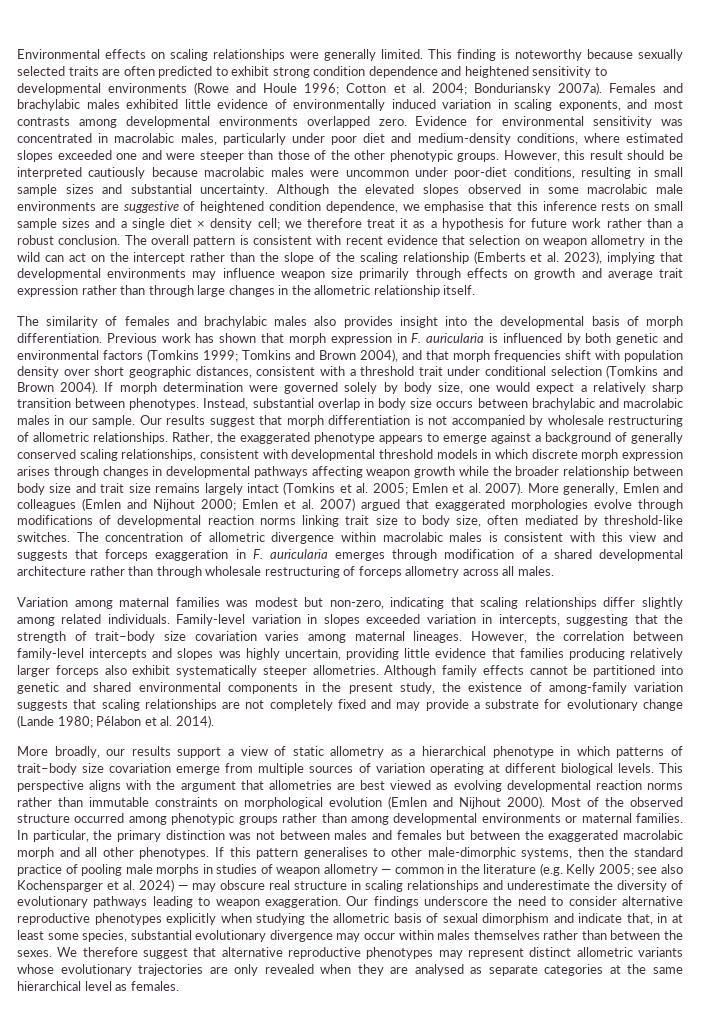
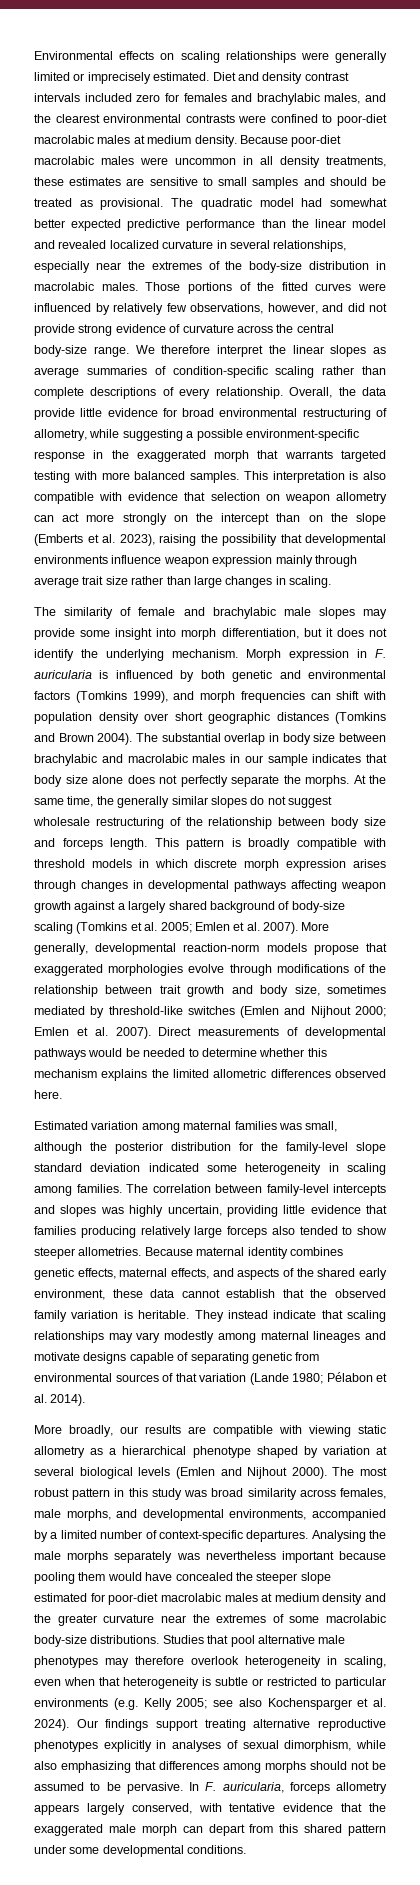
- Environmental effects on scaling relationships were generally limited. This finding is noteworthy because sexually selected traits are often predicted to exhibit strong condition dependence and heightened sensitivity to developmental environments (Rowe and Houle 1996; Cotton et al. 2004; Bonduriansky 2007a). Females and brachylabic males exhibited little evidence of environmentally induced variation in scaling exponents, and most contrasts among developmental environments overlapped zero. Evidence for environmental sensitivity was concentrated in macrolabic males, particularly under poor diet and medium-density conditions, where estimated slopes exceeded one and were steeper than those of the other phenotypic groups. However, this result should be interpreted cautiously because macrolabic males were uncommon under poor-diet conditions, resulting in small sample sizes and substantial uncertainty. Although the elevated slopes observed in some macrolabic male environments are suggestive of heightened condition dependence, we emphasise that this inference rests on small sample sizes and a single diet × density cell; we therefore treat it as a hypothesis for future work rather than a robust conclusion. The overall pattern is consistent with recent evidence that selection on weapon allometry in the wild can act on the intercept rather than the slope of the scaling relationship (Emberts et al. 2023), implying that developmental environments may influence weapon size primarily through effects on growth and average trait expression rather than through large changes in the allometric relationship itself.
+ Environmental effects on scaling relationships were generally limited or imprecisely estimated. Diet and density contrast intervals included zero for females and brachylabic males, and the clearest environmental contrasts were confined to poor-diet macrolabic males at medium density. Because poor-diet macrolabic males were uncommon in all density treatments, these estimates are sensitive to small samples and should be treated as provisional. The quadratic model had somewhat better expected predictive performance than the linear model and revealed localized curvature in several relationships, especially near the extremes of the body-size distribution in macrolabic males. Those portions of the fitted curves were influenced by relatively few observations, however, and did not provide strong evidence of curvature across the central body-size range. We therefore interpret the linear slopes as average summaries of condition-specific scaling rather than complete descriptions of every relationship. Overall, the data provide little evidence for broad environmental restructuring of allometry, while suggesting a possible environment-specific response in the exaggerated morph that warrants targeted testing with more balanced samples. This interpretation is also compatible with evidence that selection on weapon allometry can act more strongly on the intercept than on the slope (Emberts et al. 2023), raising the possibility that developmental environments influence weapon expression mainly through average trait size rather than large changes in scaling.
- The similarity of females and brachylabic males also provides insight into the developmental basis of morph differentiation. Previous work has shown that morph expression in F. auricularia is influenced by both genetic and environmental factors (Tomkins 1999; Tomkins and Brown 2004), and that morph frequencies shift with population density over short geographic distances, consistent with a threshold trait under conditional selection (Tomkins and Brown 2004). If morph determination were governed solely by body size, one would expect a relatively sharp transition between phenotypes. Instead, substantial overlap in body size occurs between brachylabic and macrolabic males in our sample. Our results suggest that morph differentiation is not accompanied by wholesale restructuring of allometric relationships. Rather, the exaggerated phenotype appears to emerge against a background of generally conserved scaling relationships, consistent with developmental threshold models in which discrete morph expression arises through changes in developmental pathways affecting weapon growth while the broader relationship between body size and trait size remains largely intact (Tomkins et al. 2005;
+ The similarity of female and brachylabic male slopes may provide some insight into morph differentiation, but it does not identify the underlying mechanism. Morph expression in F. auricularia is influenced by both genetic and environmental factors (Tomkins 1999), and morph frequencies can shift with population density over short geographic distances (Tomkins and Brown 2004). The substantial overlap in body size between brachylabic and macrolabic males in our sample indicates that body size alone does not perfectly separate the morphs. At the same time, the generally similar slopes do not suggest wholesale restructuring of the relationship between body size and forceps length. This pattern is broadly compatible with threshold models in which discrete morph expression arises through changes in developmental pathways affecting weapon growth against a largely shared background of body-size scaling (Tomkins et al. 2005;
- More generally, Emlen and colleagues (Emlen and Nijhout 2000; Emlen et al. 2007) argued that exaggerated morphologies evolve through modifications of developmental reaction norms linking trait size to body size, often mediated by threshold-like switches. The concentration of allometric divergence within macrolabic males is consistent with this view and suggests that forceps exaggeration in F. auricularia emerges through modification of a shared developmental architecture rather than through wholesale restructuring of forceps allometry across all males.
- Variation among maternal families was modest but non-zero, indicating that scaling relationships differ slightly among related individuals. Family-level variation in slopes exceeded variation in intercepts, suggesting that the strength of trait–body size covariation varies among maternal lineages. However, the correlation between family-level intercepts and slopes was highly uncertain, providing little evidence that families producing relatively larger forceps also exhibit systematically steeper allometries. Although family effects cannot be partitioned into genetic and shared environmental components in the present study, the existence of among-family variation suggests that scaling relationships are not completely fixed and may provide a substrate for evolutionary change (Lande 1980; Pélabon et al. 2014).
+ More generally, developmental reaction-norm models propose that exaggerated morphologies evolve through modifications of the relationship between trait growth and body size, sometimes mediated by threshold-like switches (Emlen and Nijhout 2000; Emlen et al. 2007). Direct measurements of developmental pathways would be needed to determine whether this mechanism explains the limited allometric differences observed here.
+ Estimated variation among maternal families was small, although the posterior distribution for the family-level slope standard deviation indicated some heterogeneity in scaling among families. The correlation between family-level intercepts and slopes was highly uncertain, providing little evidence that families producing relatively large forceps also tended to show steeper allometries. Because maternal identity combines genetic effects, maternal effects, and aspects of the shared early environment, these data cannot establish that the observed family variation is heritable. They instead indicate that scaling relationships may vary modestly among maternal lineages and motivate designs capable of separating genetic from environmental sources of that variation (Lande 1980; Pélabon et al. 2014).
- More broadly, our results support a view of static allometry as a hierarchical phenotype in which patterns of trait–body size covariation emerge from multiple sources of variation operating at different biological levels. This perspective aligns with the argument that allometries are best viewed as evolving developmental reaction norms rather than immutable constraints on morphological evolution (Emlen and Nijhout 2000). Most of the observed structure occurred among phenotypic groups rather than among developmental environments or maternal families. In particular, the primary distinction was not between males and females but between the exaggerated macrolabic morph and all other phenotypes. If this pattern generalises to other male-dimorphic systems, then the standard practice of pooling male morphs in studies of weapon allometry — common in the literature (e.g. Kelly 2005; see also Kochensparger et al. 2024) — may obscure real structure in scaling relationships and underestimate the diversity of evolutionary pathways leading to weapon exaggeration. Our findings underscore the need to consider alternative reproductive phenotypes explicitly when studying the allometric basis of sexual dimorphism and indicate that, in at least some species, substantial evolutionary divergence may occur within males themselves rather than between the sexes. We therefore suggest that alternative reproductive phenotypes may represent distinct allometric variants whose evolutionary trajectories are only revealed when they are analysed as separate categories at the same hierarchical level as females.
+ More broadly, our results are compatible with viewing static allometry as a hierarchical phenotype shaped by variation at several biological levels (Emlen and Nijhout 2000). The most robust pattern in this study was broad similarity across females, male morphs, and developmental environments, accompanied by a limited number of context-specific departures. Analysing the male morphs separately was nevertheless important because pooling them would have concealed the steeper slope estimated for poor-diet macrolabic males at medium density and the greater curvature near the extremes of some macrolabic body-size distributions. Studies that pool alternative male phenotypes may therefore overlook heterogeneity in scaling, even when that heterogeneity is subtle or restricted to particular environments (e.g. Kelly 2005; see also Kochensparger et al. 2024). Our findings support treating alternative reproductive phenotypes explicitly in analyses of sexual dimorphism, while also emphasizing that differences among morphs should not be assumed to be pervasive. In F. auricularia, forceps allometry appears largely conserved, with tentative evidence that the exaggerated male morph can depart from this shared pattern under some developmental conditions.

